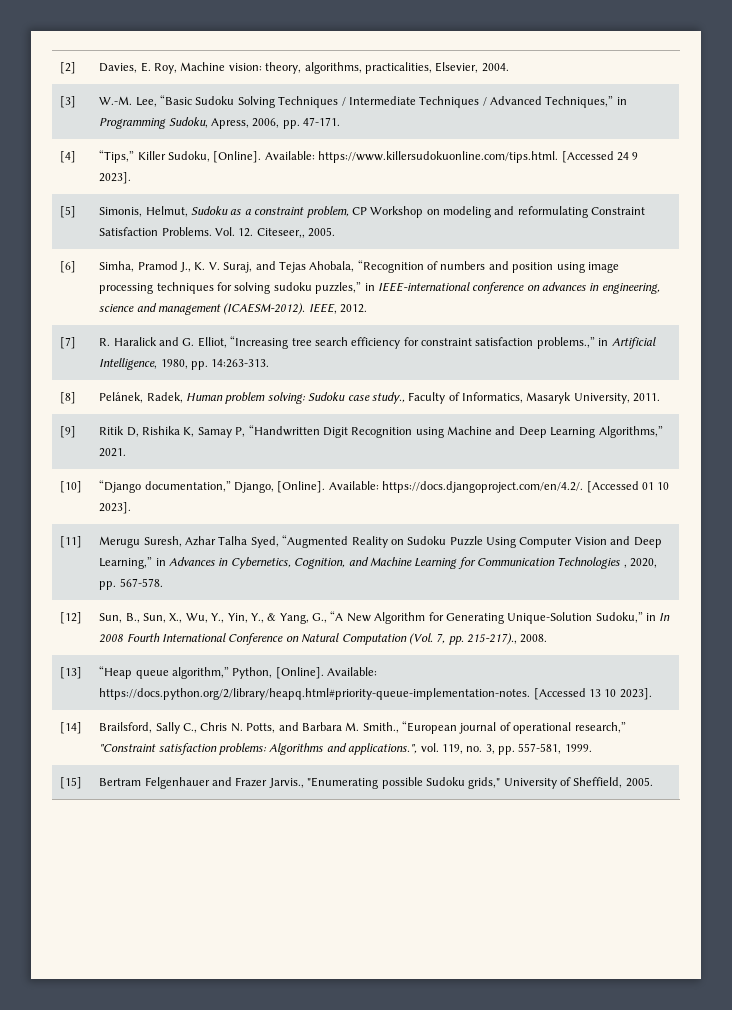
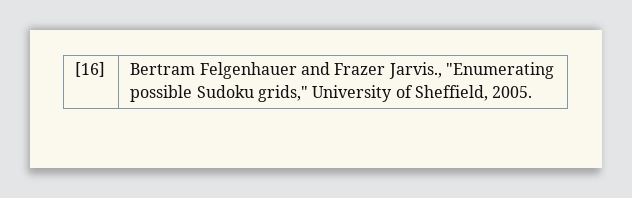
- [2] | Davies, E. Roy, Machine vision: theory, algorithms, practicalities, Elsevier, 2004.
- [3] | W.-M. Lee, “Basic Sudoku Solving Techniques / Intermediate Techniques / Advanced Techniques,” in Programming Sudoku, Apress, 2006, pp. 47-171.
- [4] | “Tips,” Killer Sudoku, [Online]. Available: https://www.killersudokuonline.com/tips.html. [Accessed 24 9 2023].
- [5] | Simonis, Helmut, Sudoku as a constraint problem, CP Workshop on modeling and reformulating Constraint Satisfaction Problems. Vol. 12. Citeseer,, 2005.
- [6] | Simha, Pramod J., K. V. Suraj, and Tejas Ahobala, “Recognition of numbers and position using image processing techniques for solving sudoku puzzles,” in IEEE-international conference on advances in engineering, science and management (ICAESM-2012). IEEE, 2012.
- [7] | R. Haralick and G. Elliot, “Increasing tree search efficiency for constraint satisfaction problems.,” in Artificial Intelligence, 1980, pp. 14:263-313.
- [8] | Pelánek, Radek, Human problem solving: Sudoku case study., Faculty of Informatics, Masaryk University, 2011.
- [9] | Ritik D, Rishika K, Samay P, “Handwritten Digit Recognition using Machine and Deep Learning Algorithms,” 2021.
- [10] | “Django documentation,” Django, [Online]. Available: https://docs.djangoproject.com/en/4.2/. [Accessed 01 10 2023].
- [11] | Merugu Suresh, Azhar Talha Syed, “Augmented Reality on Sudoku Puzzle Using Computer Vision and Deep Learning,” in Advances in Cybernetics, Cognition, and Machine Learning for Communication Technologies , 2020, pp. 567-578.
- [12] | Sun, B., Sun, X., Wu, Y., Yin, Y., & Yang, G., “A New Algorithm for Generating Unique-Solution Sudoku,” in In 2008 Fourth International Conference on Natural Computation (Vol. 7, pp. 215-217)., 2008.
- [13] | “Heap queue algorithm,” Python, [Online]. Available: https://docs.python.org/2/library/heapq.html#priority-queue-implementation-notes. [Accessed 13 10 2023].
- [14] | Brailsford, Sally C., Chris N. Potts, and Barbara M. Smith., “European journal of operational research,” "Constraint satisfaction problems: Algorithms and applications.", vol. 119, no. 3, pp. 557-581, 1999.
- [15] | Bertram Felgenhauer and Frazer Jarvis., "Enumerating possible Sudoku grids," University of Sheffield, 2005.
+ [16] | Bertram Felgenhauer and Frazer Jarvis., "Enumerating possible Sudoku grids," University of Sheffield, 2005.

